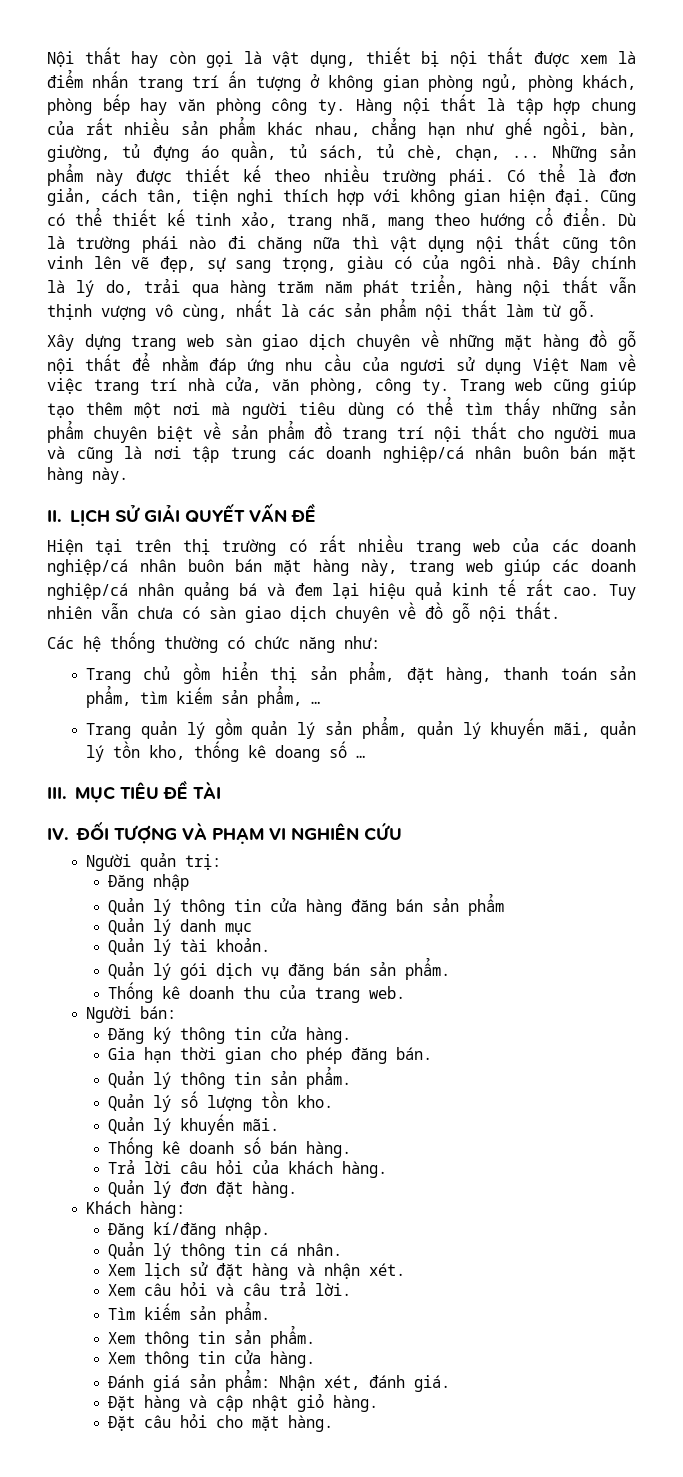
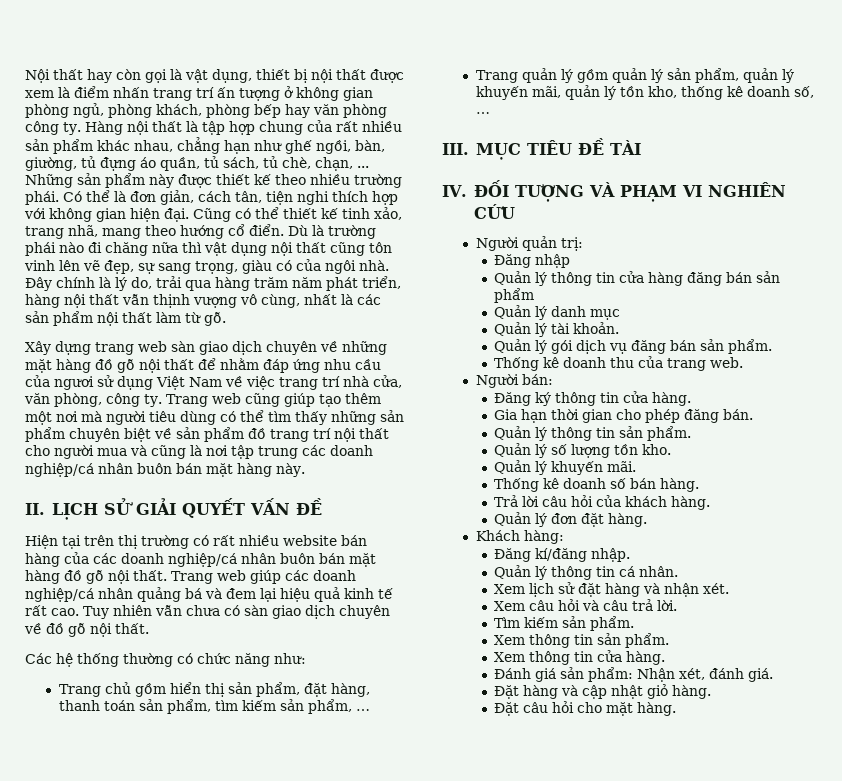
- Hiện tại trên thị trường có rất nhiều trang web của các doanh nghiệp/cá nhân buôn bán mặt hàng này, trang web giúp các doanh nghiệp/cá nhân quảng bá và đem lại hiệu quả kinh tế rất cao.
+ Hiện tại trên thị trường có rất nhiều website bán hàng của các doanh nghiệp/cá nhân buôn bán mặt hàng đồ gỗ nội thất. Trang web giúp các doanh nghiệp/cá nhân quảng bá và đem lại hiệu quả kinh tế rất cao.
- Trang quản lý gồm quản lý sản phẩm, quản lý khuyến mãi, quản lý tồn kho, thống kê doang số …
+ Trang quản lý gồm quản lý sản phẩm, quản lý khuyến mãi, quản lý tồn kho, thống kê doanh số, …

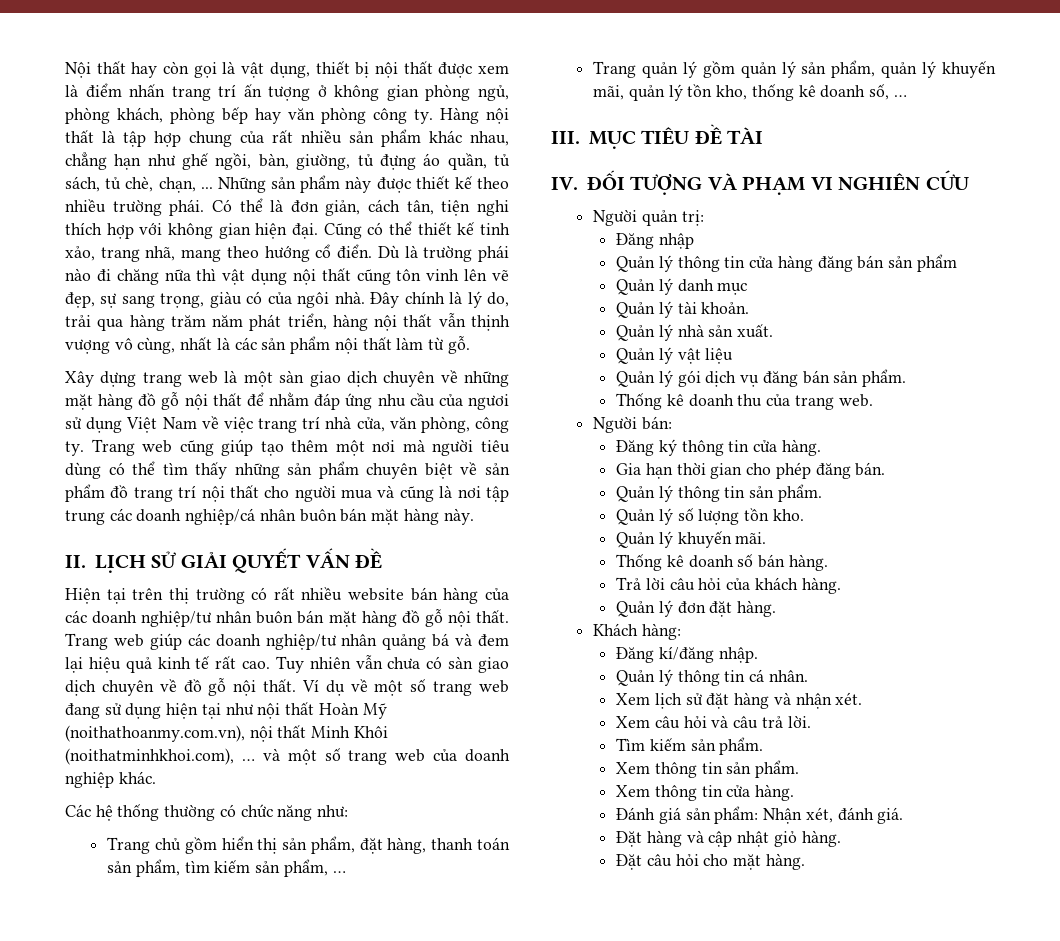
- Xây dựng trang web sàn giao dịch chuyên về những mặt hàng đồ gỗ nội thất để nhằm đáp ứng nhu cầu của ngươi sử dụng Việt Nam về việc trang trí nhà cửa, văn phòng, công ty.
+ Xây dựng trang web là một sàn giao dịch chuyên về những mặt hàng đồ gỗ nội thất để nhằm đáp ứng nhu cầu của ngươi sử dụng Việt Nam về việc trang trí nhà cửa, văn phòng, công ty.
- Hiện tại trên thị trường có rất nhiều website bán hàng của các doanh nghiệp/cá nhân buôn bán mặt hàng đồ gỗ nội thất.
+ Hiện tại trên thị trường có rất nhiều website bán hàng của các doanh nghiệp/tư nhân buôn bán mặt hàng đồ gỗ nội thất.
- Trang web giúp các doanh nghiệp/cá nhân quảng bá và đem lại hiệu quả kinh tế rất cao.
+ Trang web giúp các doanh nghiệp/tư nhân quảng bá và đem lại hiệu quả kinh tế rất cao.
+ Ví dụ về một số trang web đang sử dụng hiện tại như nội thất Hoàn Mỹ (noithathoanmy.com.vn), nội thất Minh Khôi (noithatminhkhoi.com), … và một số trang web của doanh nghiệp khác.
+ Quản lý nhà sản xuất.
+ Quản lý vật liệu

